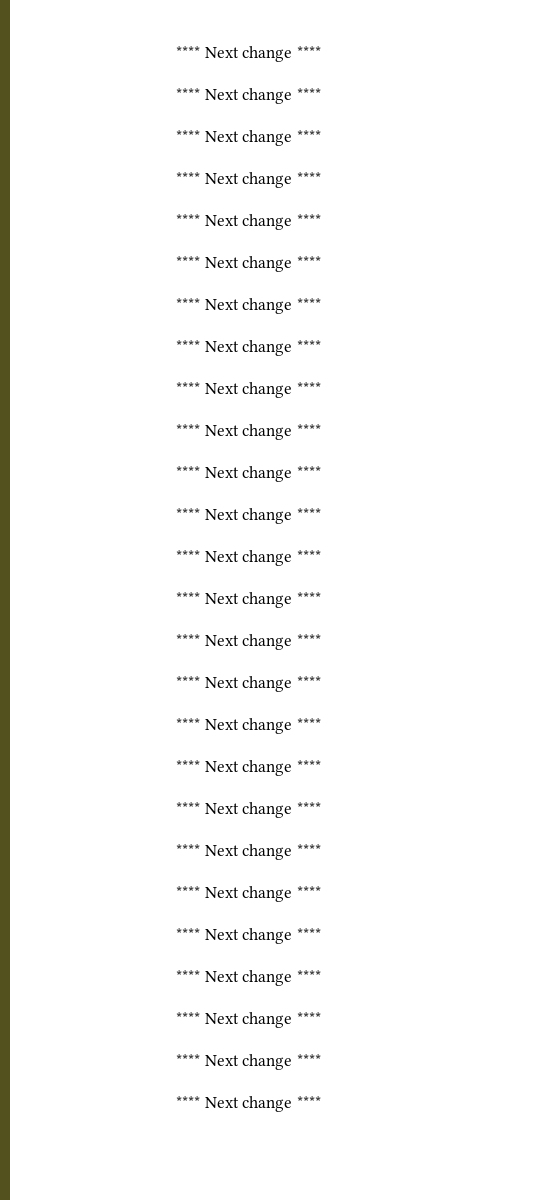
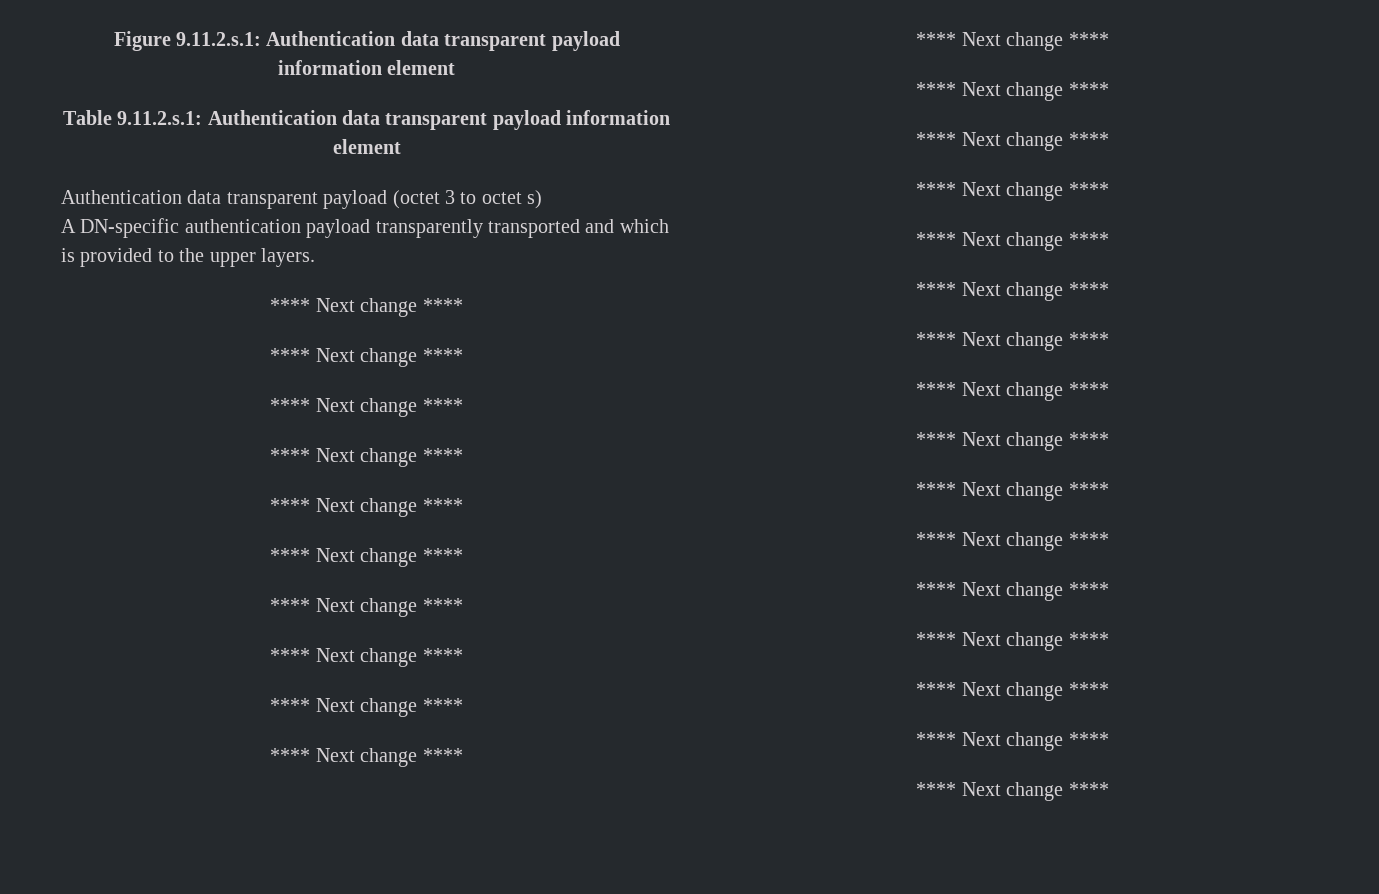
+ Figure 9.11.2.s.1: Authentication data transparent payload information element
+ Table 9.11.2.s.1: Authentication data transparent payload information element
+ Authentication data transparent payload (octet 3 to octet s)
+ A DN-specific authentication payload transparently transported and which is provided to the upper layers.

